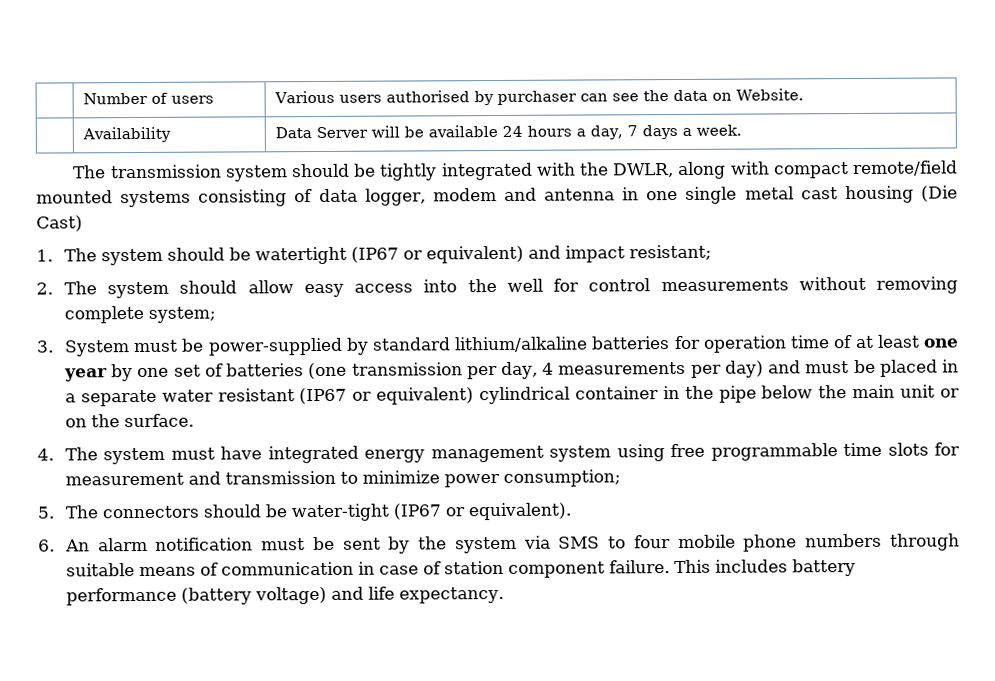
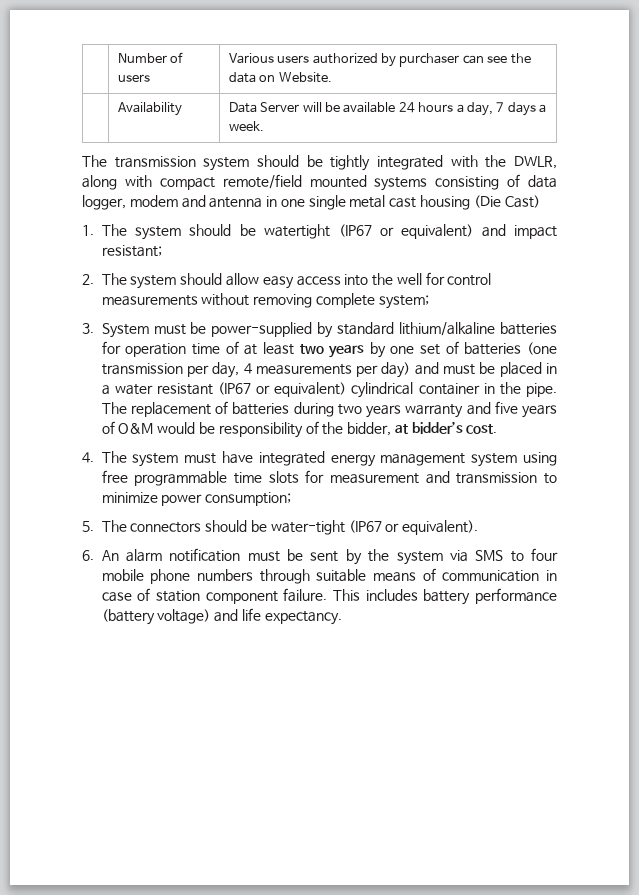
- | Number of users | Various users authorised by purchaser can see the data on Website.
+ | Number of users | Various users authorized by purchaser can see the data on Website.
- 3. System must be power-supplied by standard lithium/alkaline batteries for operation time of at least one year by one set of batteries (one transmission per day, 4 measurements per day) and must be placed in a separate water resistant (IP67 or equivalent) cylindrical container in the pipe below the main unit or on the surface.
+ 3. System must be power-supplied by standard lithium/alkaline batteries for operation time of at least two years by one set of batteries (one transmission per day, 4 measurements per day) and must be placed in a water resistant (IP67 or equivalent) cylindrical container in the pipe. The replacement of batteries during two years warranty and five years of O&M would be responsibility of the bidder, at bidder’s cost.

